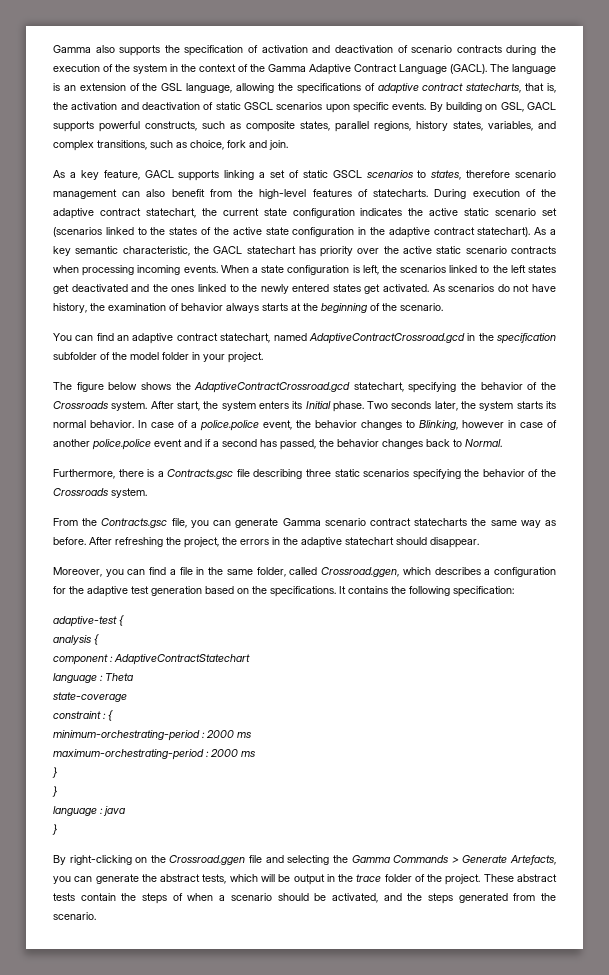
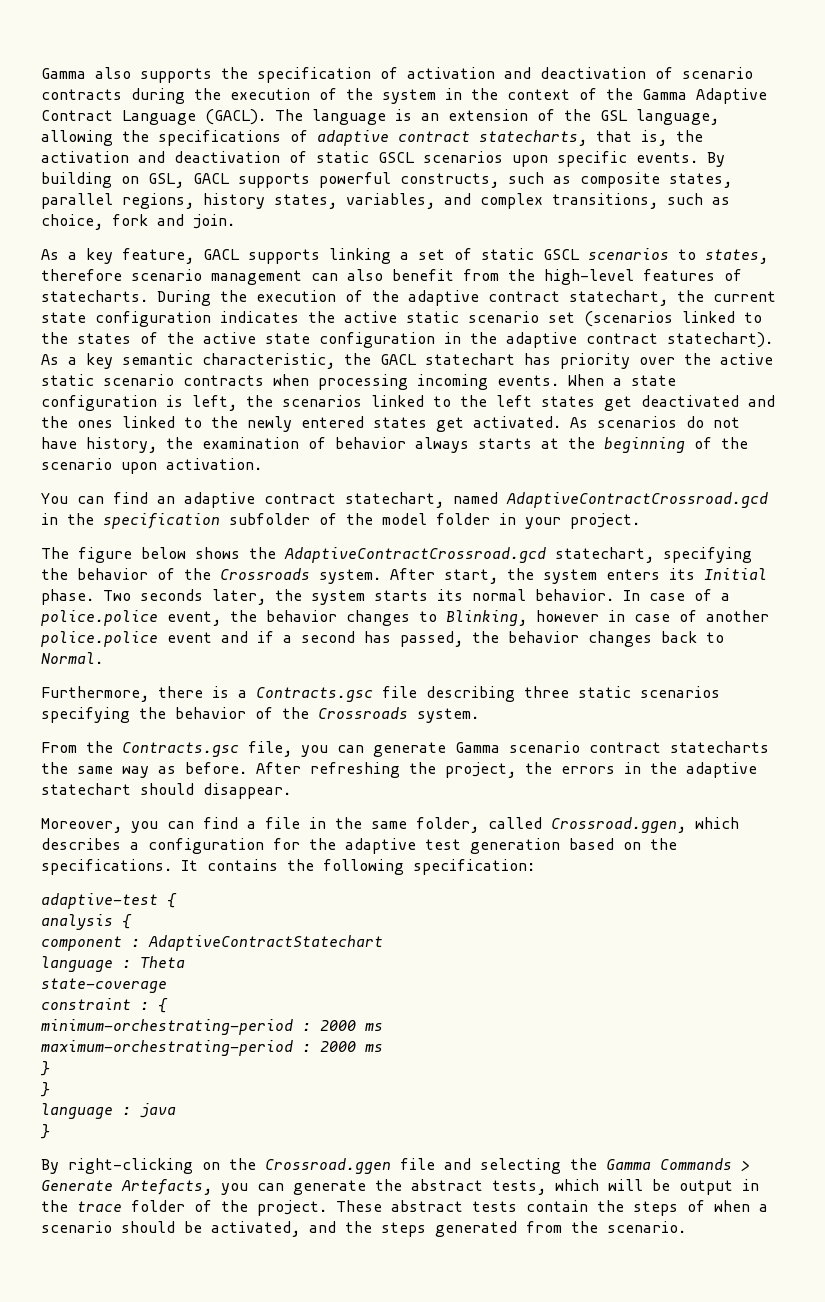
- During execution of the adaptive contract statechart, the current state configuration indicates the active static scenario set (scenarios linked to the states of the active state configuration in the adaptive contract statechart).
+ During the execution of the adaptive contract statechart, the current state configuration indicates the active static scenario set (scenarios linked to the states of the active state configuration in the adaptive contract statechart).
- As scenarios do not have history, the examination of behavior always starts at the beginning of the scenario.
+ As scenarios do not have history, the examination of behavior always starts at the beginning of the scenario upon activation.

